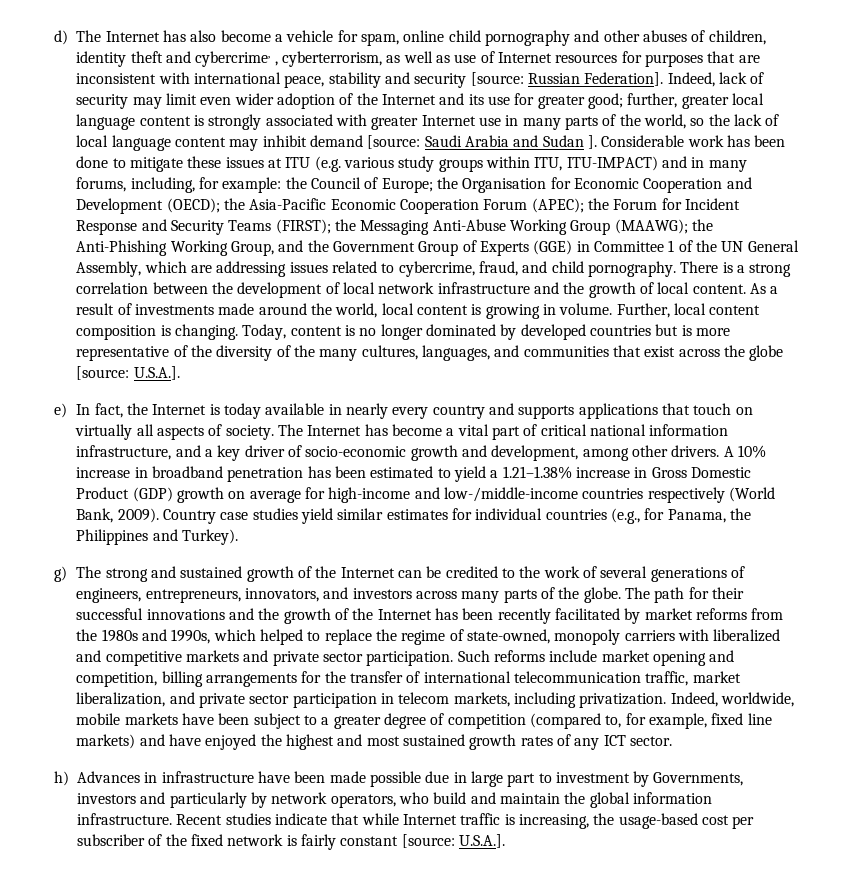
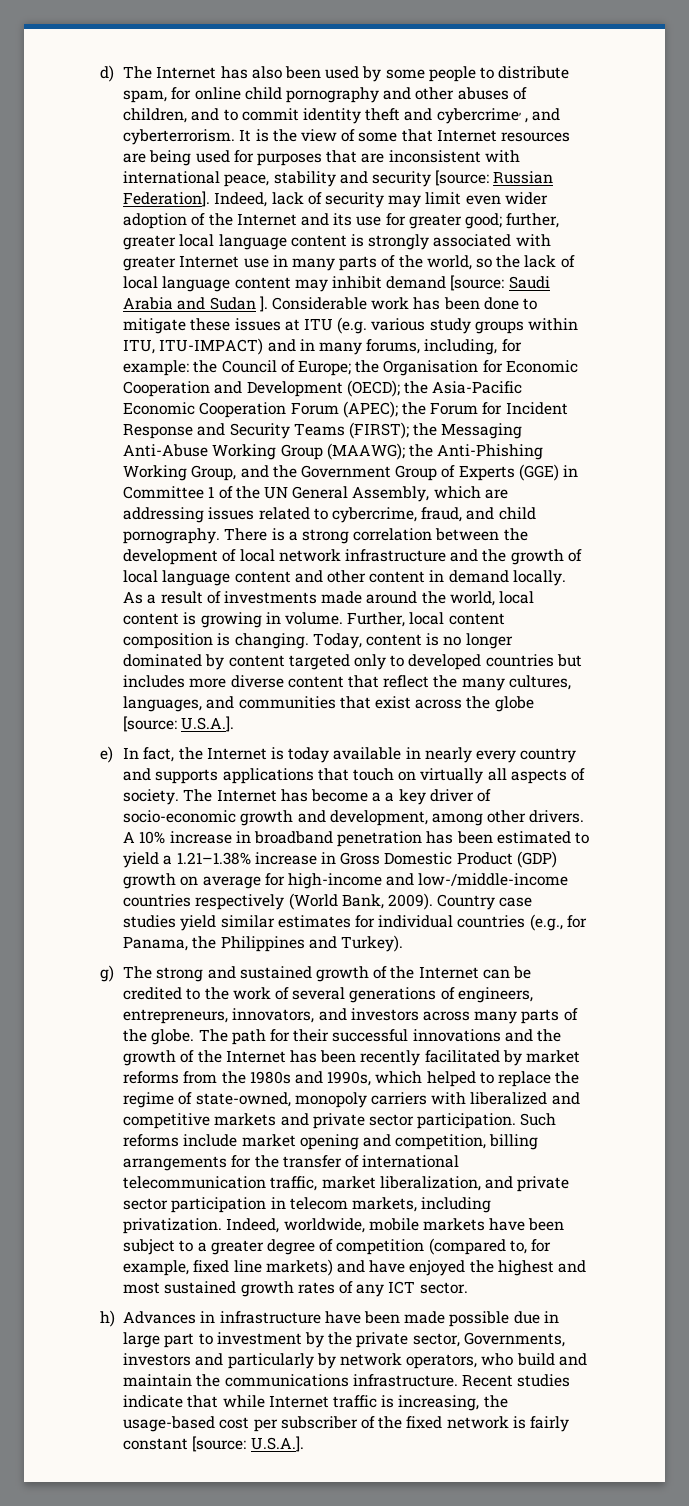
- d) The Internet has also become a vehicle for spam, online child pornography and other abuses of children, identity theft and cybercrime, , cyberterrorism, as well as use of Internet resources for purposes that are inconsistent with international peace, stability and security [source: Russian Federation].
+ d) The Internet has also been used by some people to distribute spam, for online child pornography and other abuses of children, and to commit identity theft and cybercrime, , and cyberterrorism. It is the view of some that Internet resources are being used for purposes that are inconsistent with international peace, stability and security [source: Russian Federation].
- There is a strong correlation between the development of local network infrastructure and the growth of local content.
+ There is a strong correlation between the development of local network infrastructure and the growth of local language content and other content in demand locally.
- Today, content is no longer dominated by developed countries but is more representative of the diversity of the many cultures, languages, and communities that exist across the globe [source: U.S.A.].
+ Today, content is no longer dominated by content targeted only to developed countries but includes more diverse content that reflect the many cultures, languages, and communities that exist across the globe [source: U.S.A.].
- The Internet has become a vital part of critical national information infrastructure, and a key driver of socio-economic growth and development, among other drivers.
+ The Internet has become a a key driver of socio-economic growth and development, among other drivers.
- h) Advances in infrastructure have been made possible due in large part to investment by Governments, investors and particularly by network operators, who build and maintain the global information infrastructure.
+ h) Advances in infrastructure have been made possible due in large part to investment by the private sector, Governments, investors and particularly by network operators, who build and maintain the communications infrastructure.

